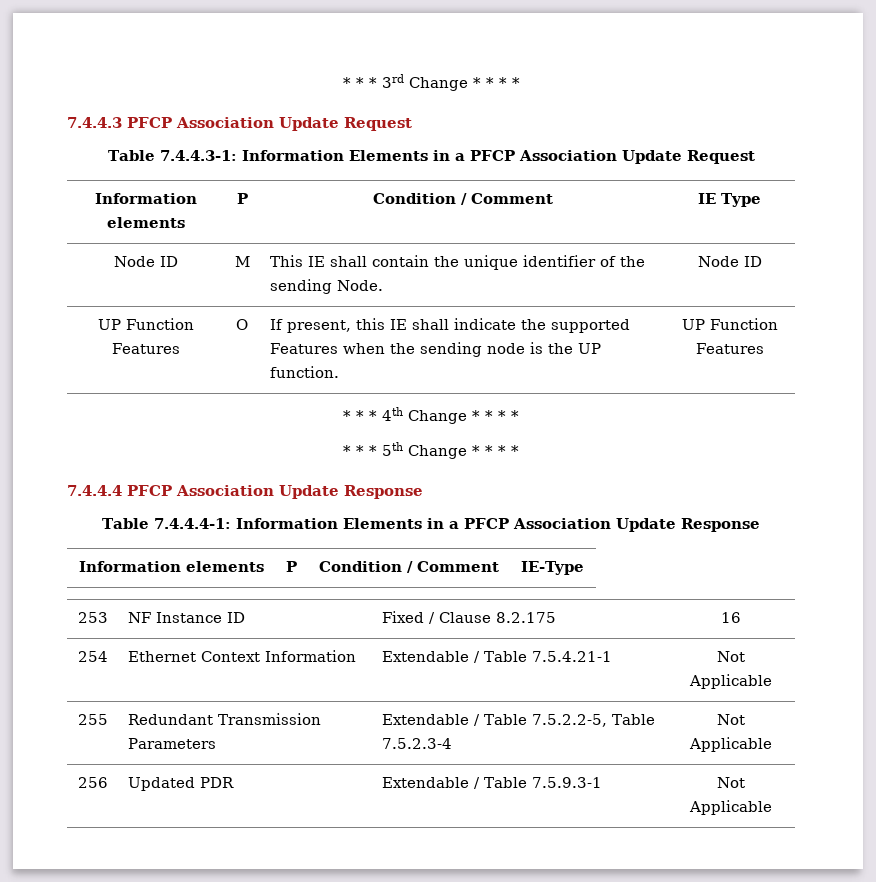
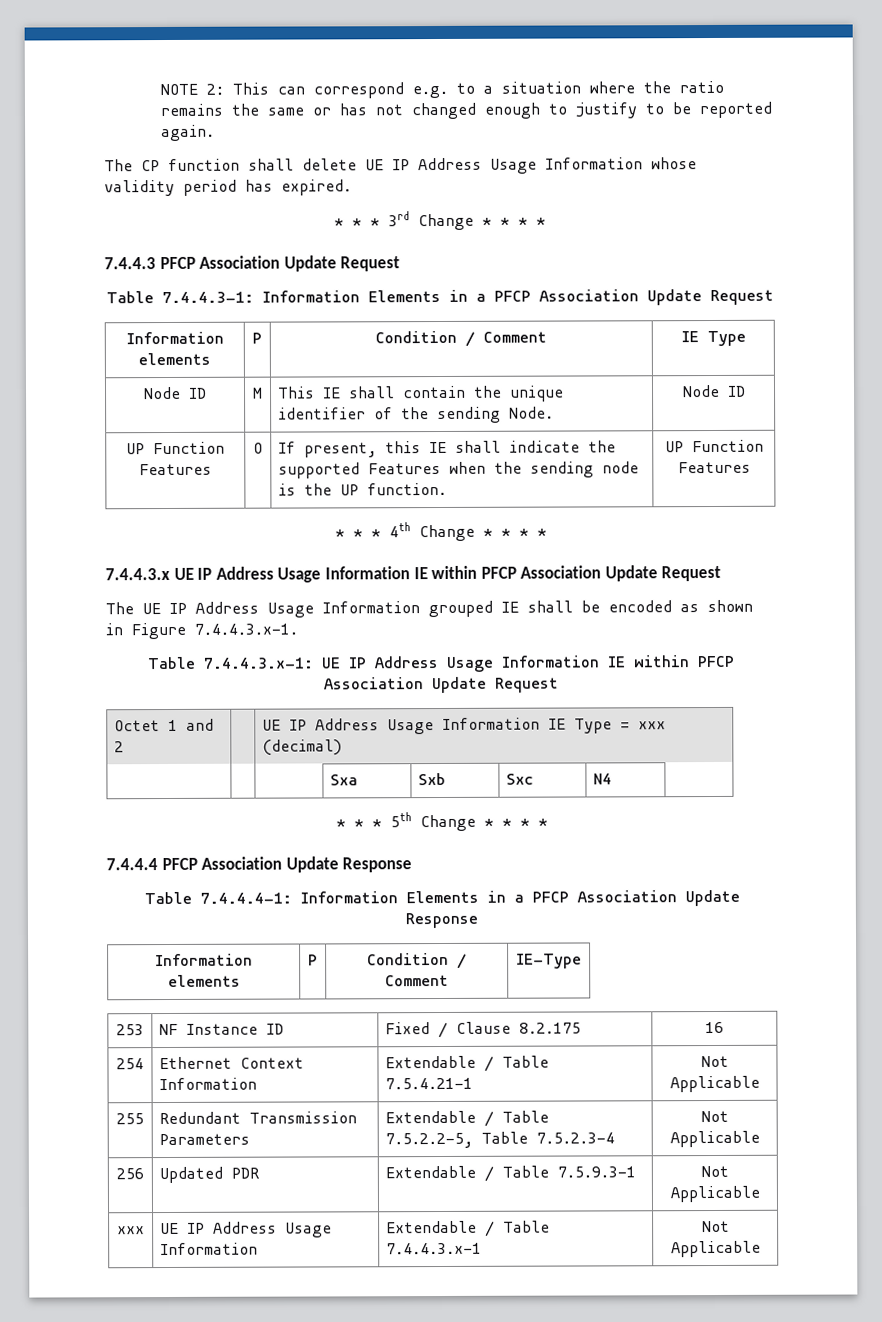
+ NOTE 2: This can correspond e.g. to a situation where the ratio remains the same or has not changed enough to justify to be reported again.
+ The CP function shall delete UE IP Address Usage Information whose validity period has expired.
+ 7.4.4.3.x UE IP Address Usage Information IE within PFCP Association Update Request
+ The UE IP Address Usage Information grouped IE shall be encoded as shown in Figure 7.4.4.3.x-1.
+ Table 7.4.4.3.x-1: UE IP Address Usage Information IE within PFCP Association Update Request
+ Octet 1 and 2 | | UE IP Address Usage Information IE Type = xxx (decimal)
+ | | | Sxa | Sxb | Sxc | N4 |
+ xxx | UE IP Address Usage Information | Extendable / Table 7.4.4.3.x-1 | Not Applicable

